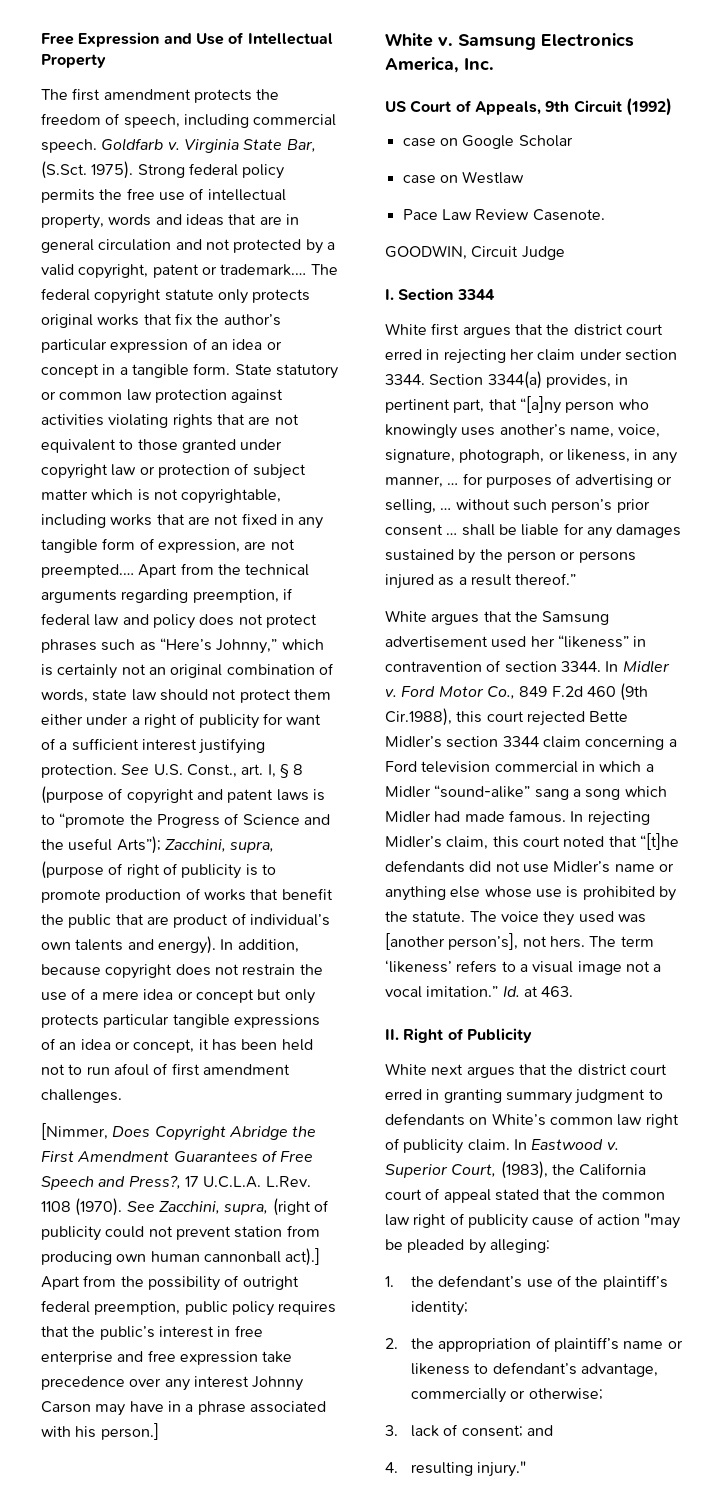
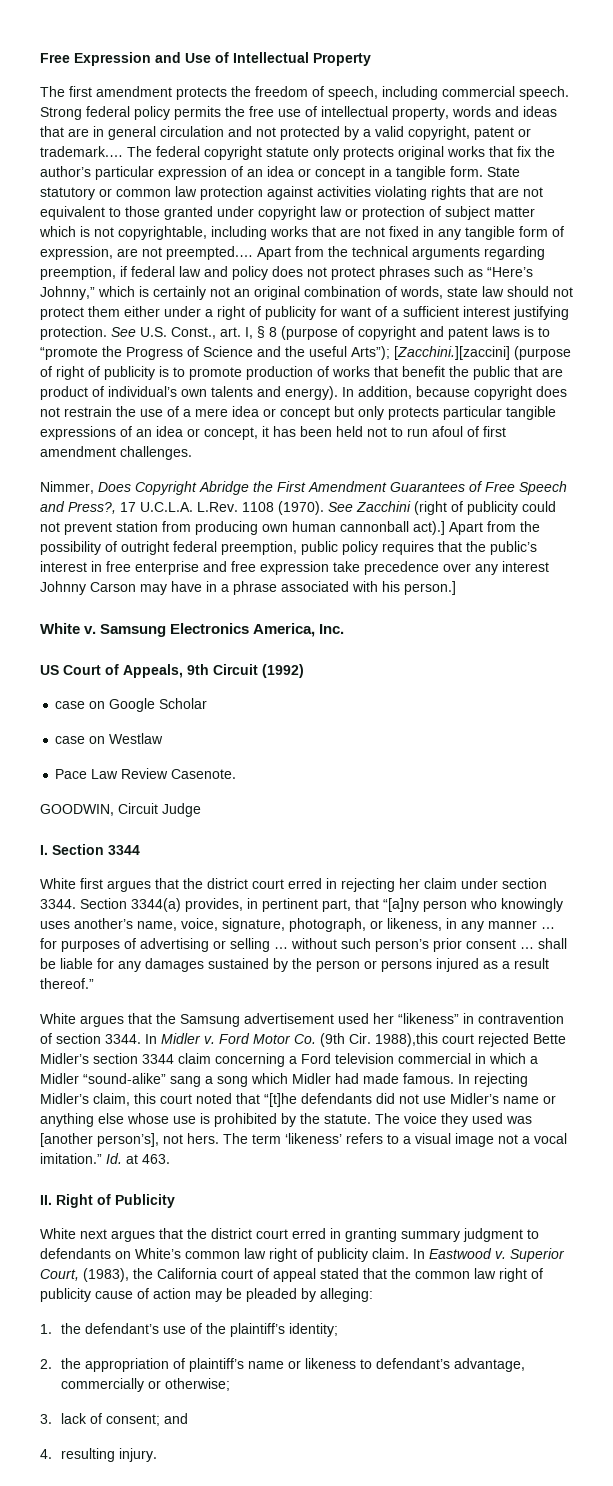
- Goldfarb v. Virginia State Bar, (S.Sct. 1975).
- See U.S. Const., art. I, § 8 (purpose of copyright and patent laws is to “promote the Progress of Science and the useful Arts”); Zacchini, supra, (purpose of right of publicity is to promote production of works that benefit the public that are product of individual’s own talents and energy).
+ See U.S. Const., art. I, § 8 (purpose of copyright and patent laws is to “promote the Progress of Science and the useful Arts”); [Zacchini.][zaccini] (purpose of right of publicity is to promote production of works that benefit the public that are product of individual’s own talents and energy).
- [Nimmer, Does Copyright Abridge the First Amendment Guarantees of Free Speech and Press?, 17 U.C.L.A. L.Rev. 1108 (1970).
+ Nimmer, Does Copyright Abridge the First Amendment Guarantees of Free Speech and Press?, 17 U.C.L.A. L.Rev. 1108 (1970).
- See Zacchini, supra, (right of publicity could not prevent station from producing own human cannonball act).]
+ See Zacchini (right of publicity could not prevent station from producing own human cannonball act).]
- Section 3344(a) provides, in pertinent part, that “[a]ny person who knowingly uses another’s name, voice, signature, photograph, or likeness, in any manner, … for purposes of advertising or selling, … without such person’s prior consent … shall be liable for any damages sustained by the person or persons injured as a result thereof.”
+ Section 3344(a) provides, in pertinent part, that “[a]ny person who knowingly uses another’s name, voice, signature, photograph, or likeness, in any manner … for purposes of advertising or selling … without such person’s prior consent … shall be liable for any damages sustained by the person or persons injured as a result thereof.”
- Ford Motor Co., 849 F.2d 460 (9th Cir.1988), this court rejected Bette Midler’s section 3344 claim concerning a Ford television commercial in which a Midler “sound-alike” sang a song which Midler had made famous.
+ Ford Motor Co. (9th Cir. 1988),this court rejected Bette Midler’s section 3344 claim concerning a Ford television commercial in which a Midler “sound-alike” sang a song which Midler had made famous.
- Superior Court, (1983), the California court of appeal stated that the common law right of publicity cause of action "may be pleaded by alleging:
+ Superior Court, (1983), the California court of appeal stated that the common law right of publicity cause of action may be pleaded by alleging:
- 4. resulting injury."
+ 4. resulting injury.

